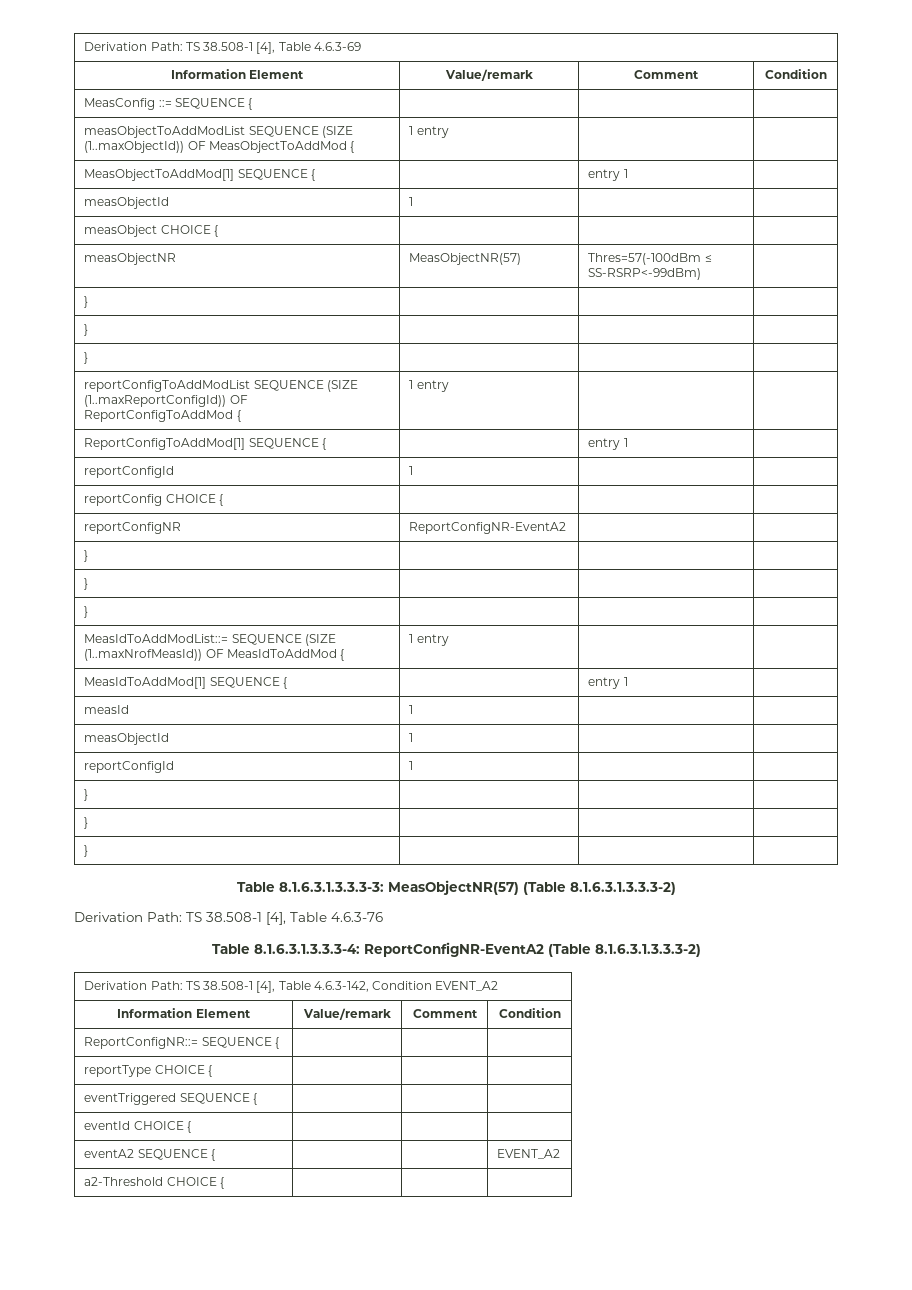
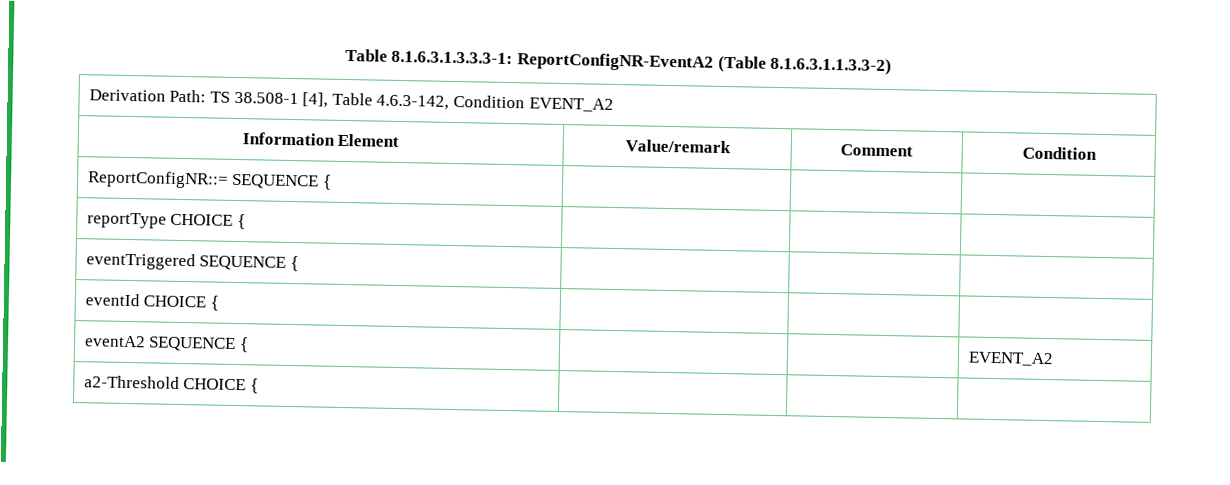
- Derivation Path: TS 38.508-1 [4], Table 4.6.3-69
- Information Element | Value/remark | Comment | Condition
- MeasConfig ::= SEQUENCE { | | |
- measObjectToAddModList SEQUENCE (SIZE (1..maxObjectId)) OF MeasObjectToAddMod { | 1 entry | |
- MeasObjectToAddMod[1] SEQUENCE { | | entry 1 |
- measObjectId | 1 | |
- measObject CHOICE { | | |
- measObjectNR | MeasObjectNR(57) | Thres=57(-100dBm ≤ SS-RSRP<-99dBm) |
- } | | |
- } | | |
- } | | |
- reportConfigToAddModList SEQUENCE (SIZE (1..maxReportConfigId)) OF ReportConfigToAddMod { | 1 entry | |
- ReportConfigToAddMod[1] SEQUENCE { | | entry 1 |
- reportConfigId | 1 | |
- reportConfig CHOICE { | | |
- reportConfigNR | ReportConfigNR-EventA2 | |
- } | | |
- } | | |
- } | | |
- MeasIdToAddModList::= SEQUENCE (SIZE (1..maxNrofMeasId)) OF MeasIdToAddMod { | 1 entry | |
- MeasIdToAddMod[1] SEQUENCE { | | entry 1 |
- measId | 1 | |
- measObjectId | 1 | |
- reportConfigId | 1 | |
- } | | |
- } | | |
- } | | |
- Table 8.1.6.3.1.3.3.3-3: MeasObjectNR(57) (Table 8.1.6.3.1.3.3.3-2)
- Derivation Path: TS 38.508-1 [4], Table 4.6.3-76
- Table 8.1.6.3.1.3.3.3-4: ReportConfigNR-EventA2 (Table 8.1.6.3.1.3.3.3-2)
+ Table 8.1.6.3.1.3.3.3-1: ReportConfigNR-EventA2 (Table 8.1.6.3.1.1.3.3-2)

